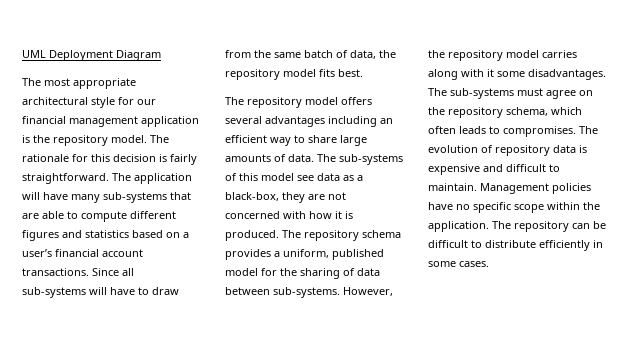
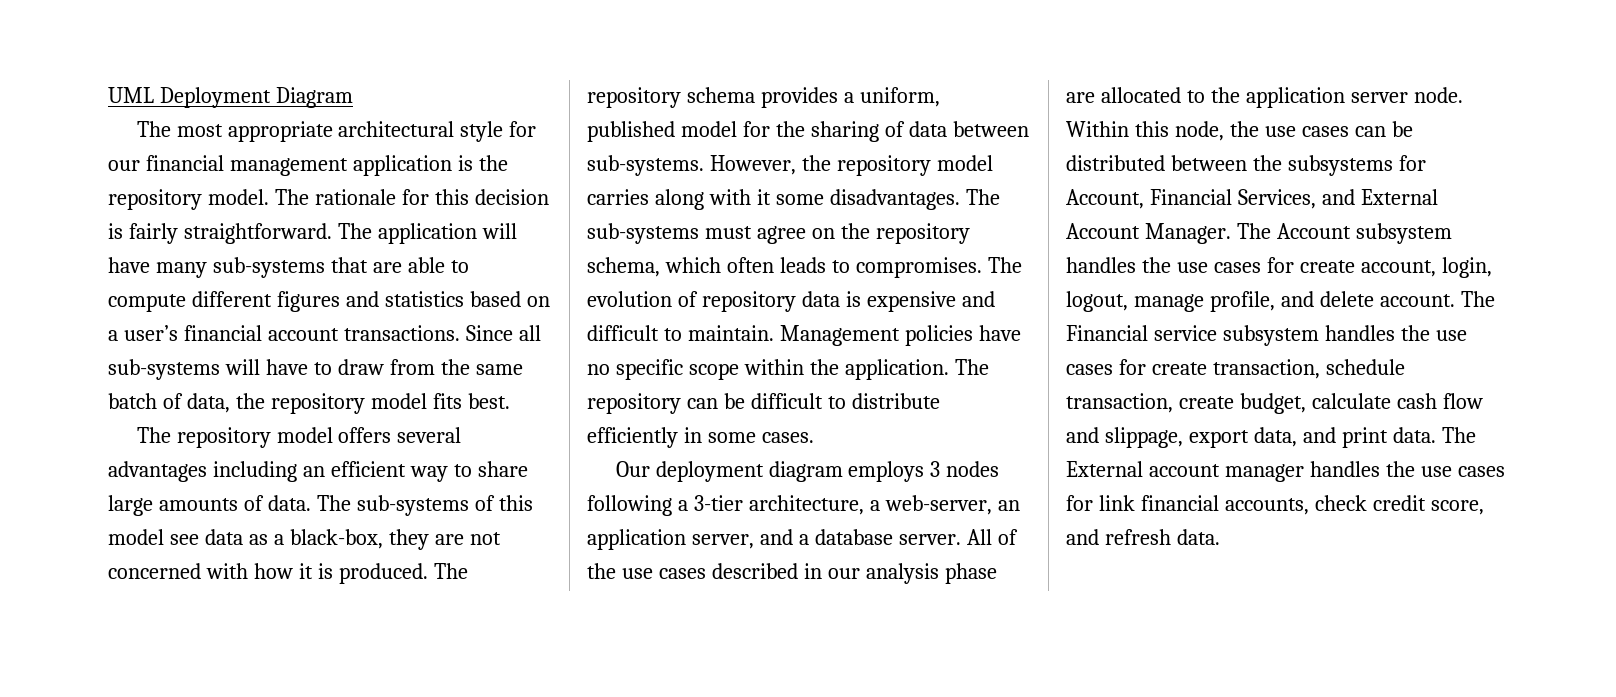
+ Our deployment diagram employs 3 nodes following a 3-tier architecture, a web-server, an application server, and a database server. All of the use cases described in our analysis phase are allocated to the application server node. Within this node, the use cases can be distributed between the subsystems for Account, Financial Services, and External Account Manager. The Account subsystem handles the use cases for create account, login, logout, manage profile, and delete account. The Financial service subsystem handles the use cases for create transaction, schedule transaction, create budget, calculate cash flow and slippage, export data, and print data. The External account manager handles the use cases for link financial accounts, check credit score, and refresh data.

